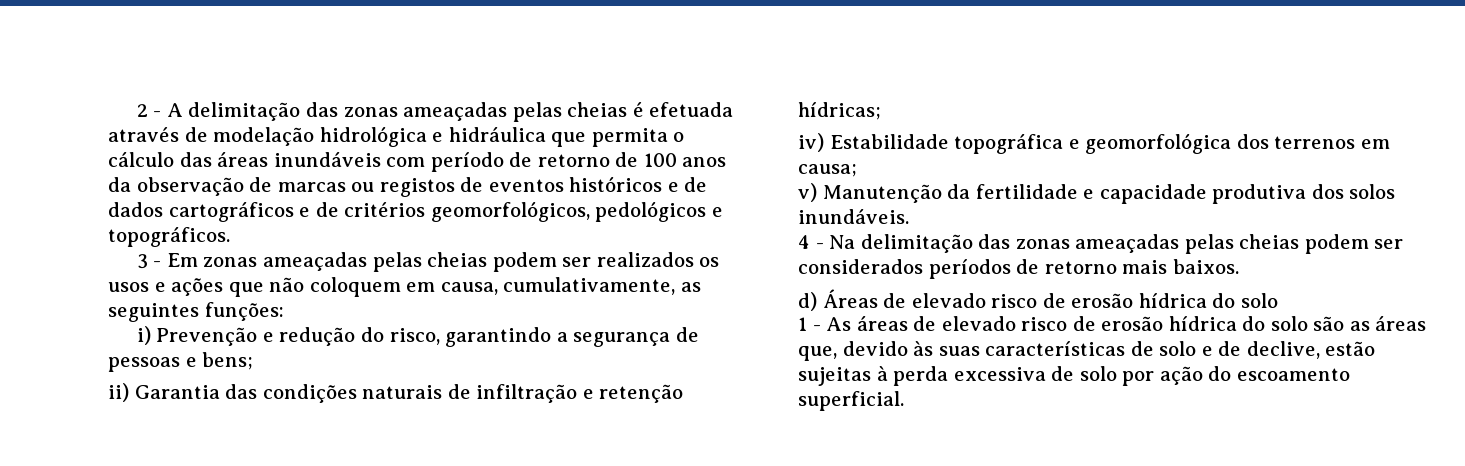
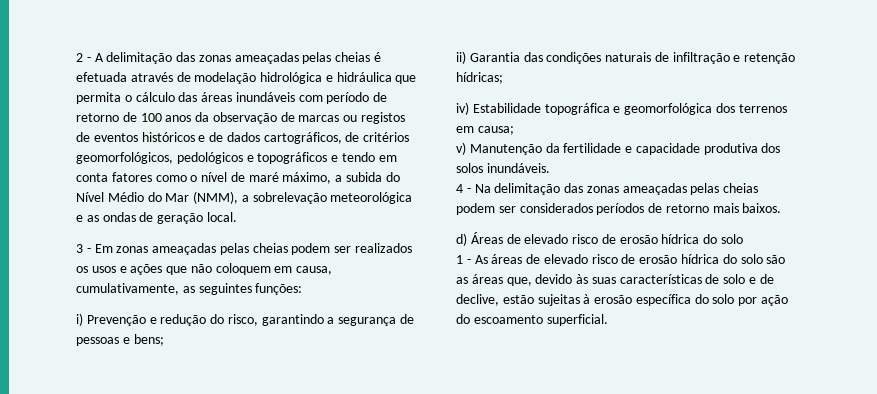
- 2 - A delimitação das zonas ameaçadas pelas cheias é efetuada através de modelação hidrológica e hidráulica que permita o cálculo das áreas inundáveis com período de retorno de 100 anos da observação de marcas ou registos de eventos históricos e de dados cartográficos e de critérios geomorfológicos, pedológicos e topográficos.
+ 2 - A delimitação das zonas ameaçadas pelas cheias é efetuada através de modelação hidrológica e hidráulica que permita o cálculo das áreas inundáveis com período de retorno de 100 anos da observação de marcas ou registos de eventos históricos e de dados cartográficos, de critérios geomorfológicos, pedológicos e topográficos e tendo em conta fatores como o nível de maré máximo, a subida do Nível Médio do Mar (NMM), a sobrelevação meteorológica e as ondas de geração local.
- 1 - As áreas de elevado risco de erosão hídrica do solo são as áreas que, devido às suas características de solo e de declive, estão sujeitas à perda excessiva de solo por ação do escoamento superficial.
+ 1 - As áreas de elevado risco de erosão hídrica do solo são as áreas que, devido às suas características de solo e de declive, estão sujeitas à erosão específica do solo por ação do escoamento superficial.

